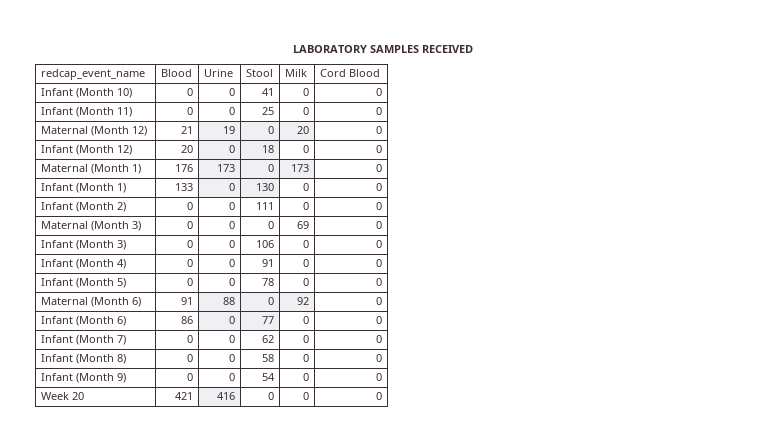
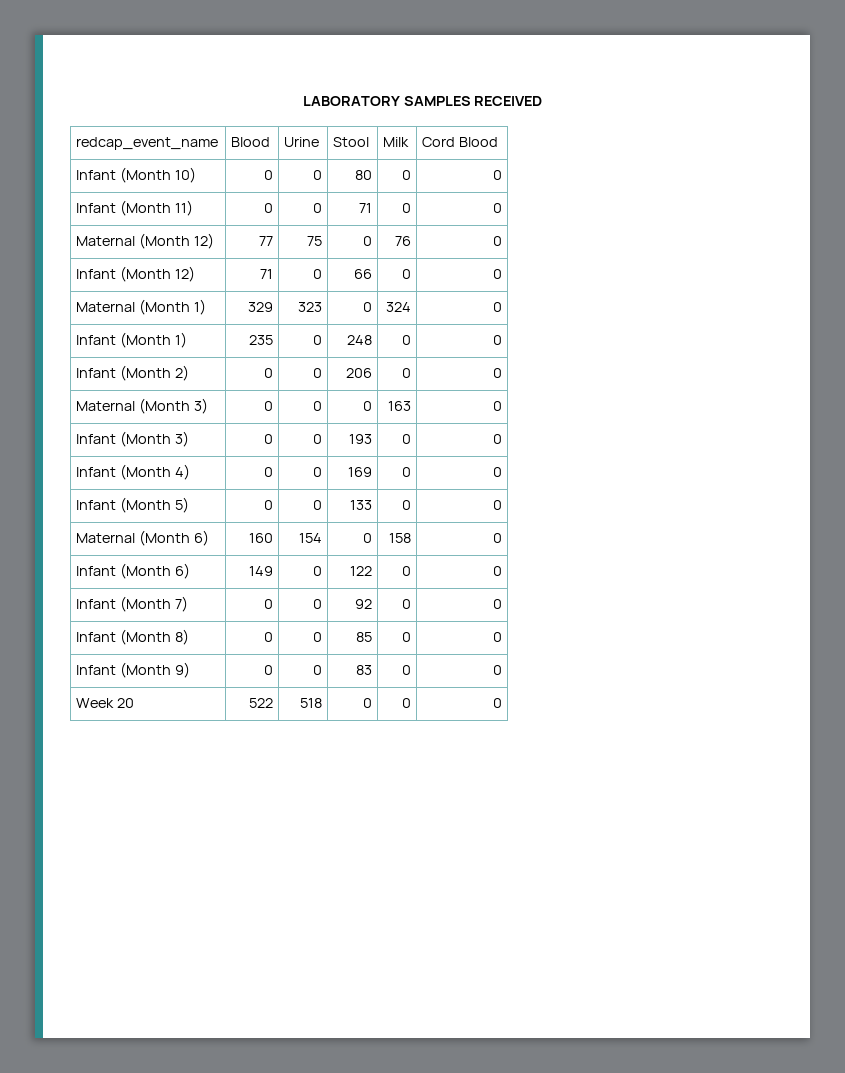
- Infant (Month 10) | 0 | 0 | 41 | 0 | 0
+ Infant (Month 10) | 0 | 0 | 80 | 0 | 0
- Infant (Month 11) | 0 | 0 | 25 | 0 | 0
+ Infant (Month 11) | 0 | 0 | 71 | 0 | 0
- Maternal (Month 12) | 21 | 19 | 0 | 20 | 0
+ Maternal (Month 12) | 77 | 75 | 0 | 76 | 0
- Infant (Month 12) | 20 | 0 | 18 | 0 | 0
+ Infant (Month 12) | 71 | 0 | 66 | 0 | 0
- Maternal (Month 1) | 176 | 173 | 0 | 173 | 0
+ Maternal (Month 1) | 329 | 323 | 0 | 324 | 0
- Infant (Month 1) | 133 | 0 | 130 | 0 | 0
+ Infant (Month 1) | 235 | 0 | 248 | 0 | 0
- Infant (Month 2) | 0 | 0 | 111 | 0 | 0
+ Infant (Month 2) | 0 | 0 | 206 | 0 | 0
- Maternal (Month 3) | 0 | 0 | 0 | 69 | 0
+ Maternal (Month 3) | 0 | 0 | 0 | 163 | 0
- Infant (Month 3) | 0 | 0 | 106 | 0 | 0
+ Infant (Month 3) | 0 | 0 | 193 | 0 | 0
- Infant (Month 4) | 0 | 0 | 91 | 0 | 0
+ Infant (Month 4) | 0 | 0 | 169 | 0 | 0
- Infant (Month 5) | 0 | 0 | 78 | 0 | 0
+ Infant (Month 5) | 0 | 0 | 133 | 0 | 0
- Maternal (Month 6) | 91 | 88 | 0 | 92 | 0
+ Maternal (Month 6) | 160 | 154 | 0 | 158 | 0
- Infant (Month 6) | 86 | 0 | 77 | 0 | 0
+ Infant (Month 6) | 149 | 0 | 122 | 0 | 0
- Infant (Month 7) | 0 | 0 | 62 | 0 | 0
+ Infant (Month 7) | 0 | 0 | 92 | 0 | 0
- Infant (Month 8) | 0 | 0 | 58 | 0 | 0
+ Infant (Month 8) | 0 | 0 | 85 | 0 | 0
- Infant (Month 9) | 0 | 0 | 54 | 0 | 0
+ Infant (Month 9) | 0 | 0 | 83 | 0 | 0
- Week 20 | 421 | 416 | 0 | 0 | 0
+ Week 20 | 522 | 518 | 0 | 0 | 0

